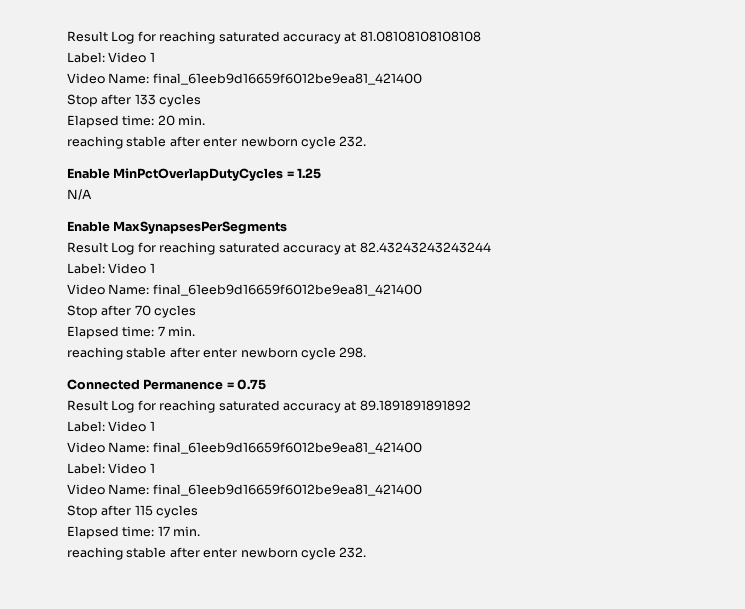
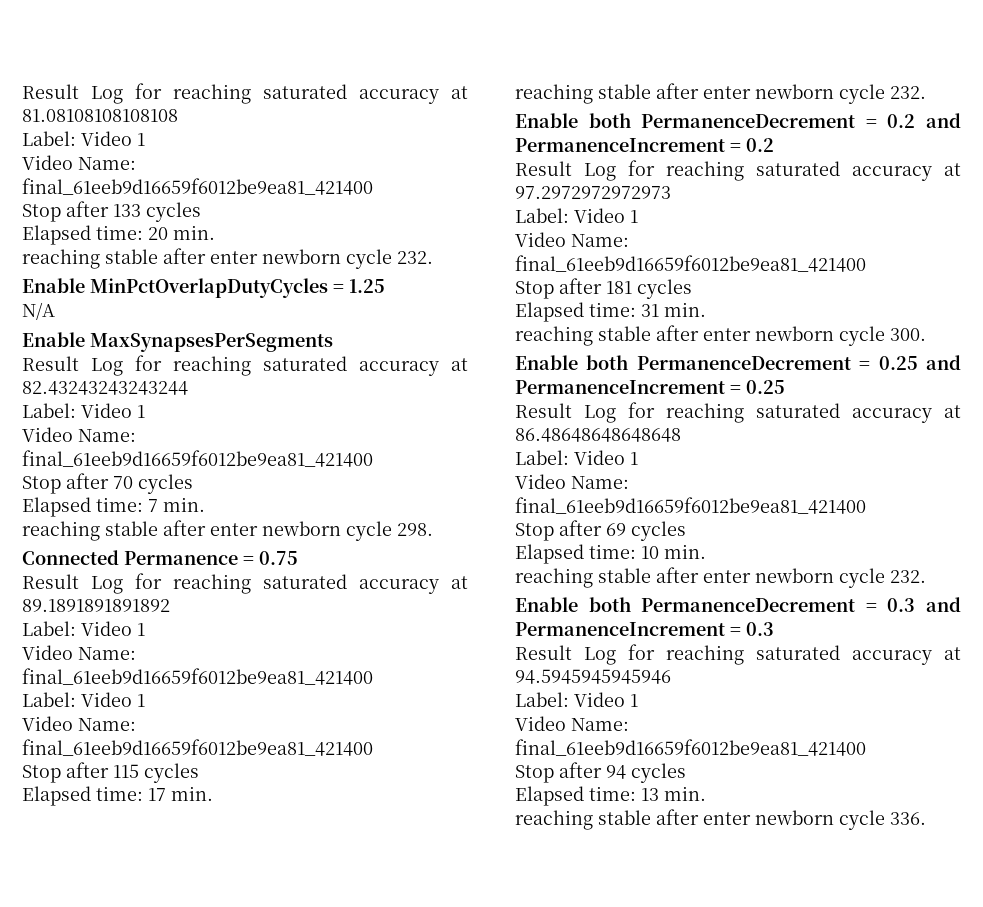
+ Enable both PermanenceDecrement = 0.2 and PermanenceIncrement = 0.2
+ Result Log for reaching saturated accuracy at 97.2972972972973
+ Label: Video 1
+ Video Name: final_61eeb9d16659f6012be9ea81_421400
+ Stop after 181 cycles
+ Elapsed time: 31 min.
+ reaching stable after enter newborn cycle 300.
+ Enable both PermanenceDecrement = 0.25 and PermanenceIncrement = 0.25
+ Result Log for reaching saturated accuracy at 86.48648648648648
+ Label: Video 1
+ Video Name: final_61eeb9d16659f6012be9ea81_421400
+ Stop after 69 cycles
+ Elapsed time: 10 min.
+ reaching stable after enter newborn cycle 232.
+ Enable both PermanenceDecrement = 0.3 and PermanenceIncrement = 0.3
+ Result Log for reaching saturated accuracy at 94.5945945945946
+ Label: Video 1
+ Video Name: final_61eeb9d16659f6012be9ea81_421400
+ Stop after 94 cycles
+ Elapsed time: 13 min.
+ reaching stable after enter newborn cycle 336.

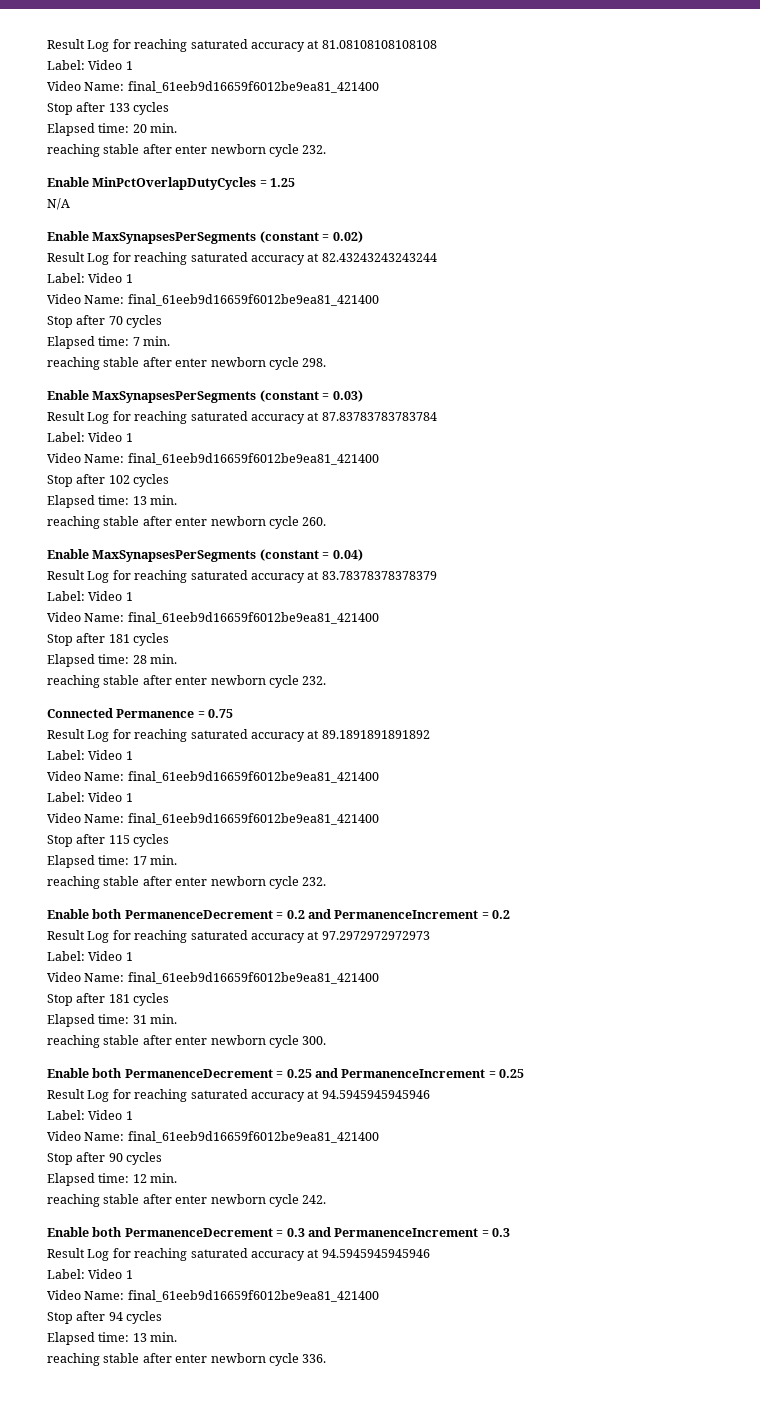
- Enable MaxSynapsesPerSegments
+ Enable MaxSynapsesPerSegments (constant = 0.02)
+ Enable MaxSynapsesPerSegments (constant = 0.03)
+ Result Log for reaching saturated accuracy at 87.83783783783784
+ Label: Video 1
+ Video Name: final_61eeb9d16659f6012be9ea81_421400
+ Stop after 102 cycles
+ Elapsed time: 13 min.
+ reaching stable after enter newborn cycle 260.
+ Enable MaxSynapsesPerSegments (constant = 0.04)
+ Result Log for reaching saturated accuracy at 83.78378378378379
+ Label: Video 1
+ Video Name: final_61eeb9d16659f6012be9ea81_421400
+ Stop after 181 cycles
+ Elapsed time: 28 min.
+ reaching stable after enter newborn cycle 232.
  Enable both PermanenceDecrement = 0.25 and PermanenceIncrement = 0.25
- Result Log for reaching saturated accuracy at 86.48648648648648
+ Result Log for reaching saturated accuracy at 94.5945945945946
  Label: Video 1
  Video Name: final_61eeb9d16659f6012be9ea81_421400
- Stop after 69 cycles
- Elapsed time: 10 min.
- reaching stable after enter newborn cycle 232.
+ Stop after 90 cycles
+ Elapsed time: 12 min.
+ reaching stable after enter newborn cycle 242.

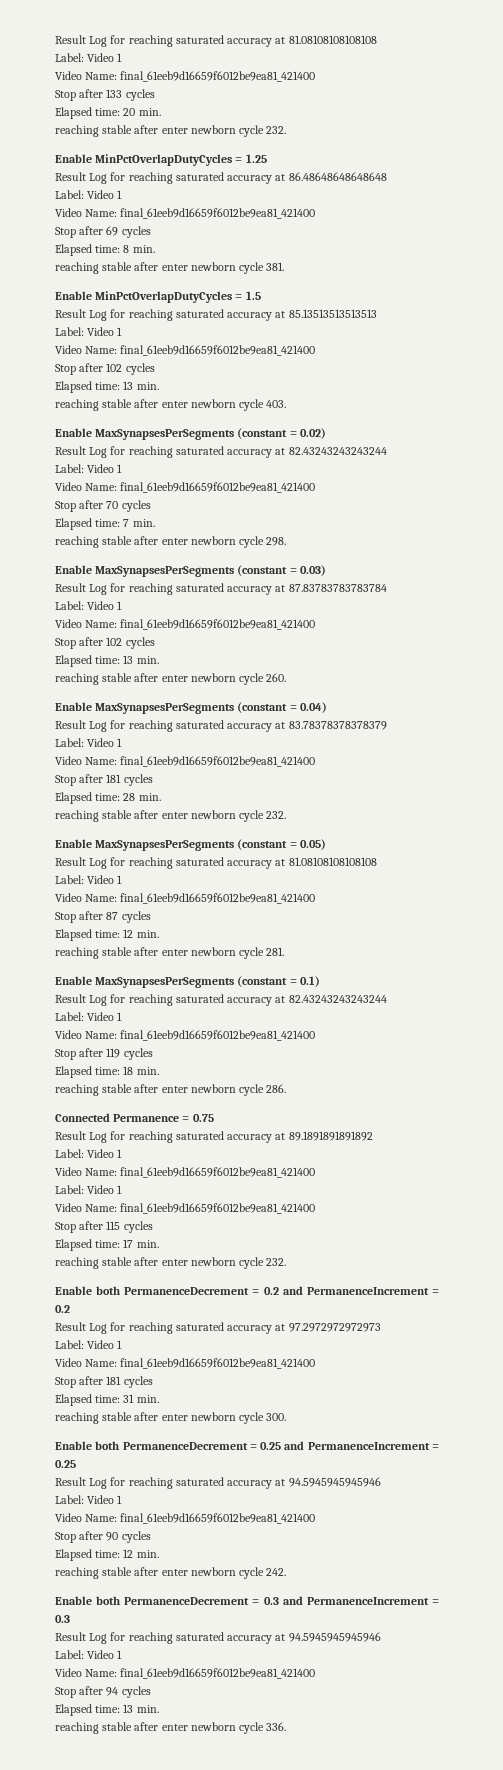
- N/A
+ Result Log for reaching saturated accuracy at 86.48648648648648
+ Label: Video 1
+ Video Name: final_61eeb9d16659f6012be9ea81_421400
+ Stop after 69 cycles
+ Elapsed time: 8 min.
+ reaching stable after enter newborn cycle 381.
+ Enable MinPctOverlapDutyCycles = 1.5
+ Result Log for reaching saturated accuracy at 85.13513513513513
+ Label: Video 1
+ Video Name: final_61eeb9d16659f6012be9ea81_421400
+ Stop after 102 cycles
+ Elapsed time: 13 min.
+ reaching stable after enter newborn cycle 403.
+ Enable MaxSynapsesPerSegments (constant = 0.05)
+ Result Log for reaching saturated accuracy at 81.08108108108108
+ Label: Video 1
+ Video Name: final_61eeb9d16659f6012be9ea81_421400
+ Stop after 87 cycles
+ Elapsed time: 12 min.
+ reaching stable after enter newborn cycle 281.
+ Enable MaxSynapsesPerSegments (constant = 0.1)
+ Result Log for reaching saturated accuracy at 82.43243243243244
+ Label: Video 1
+ Video Name: final_61eeb9d16659f6012be9ea81_421400
+ Stop after 119 cycles
+ Elapsed time: 18 min.
+ reaching stable after enter newborn cycle 286.

